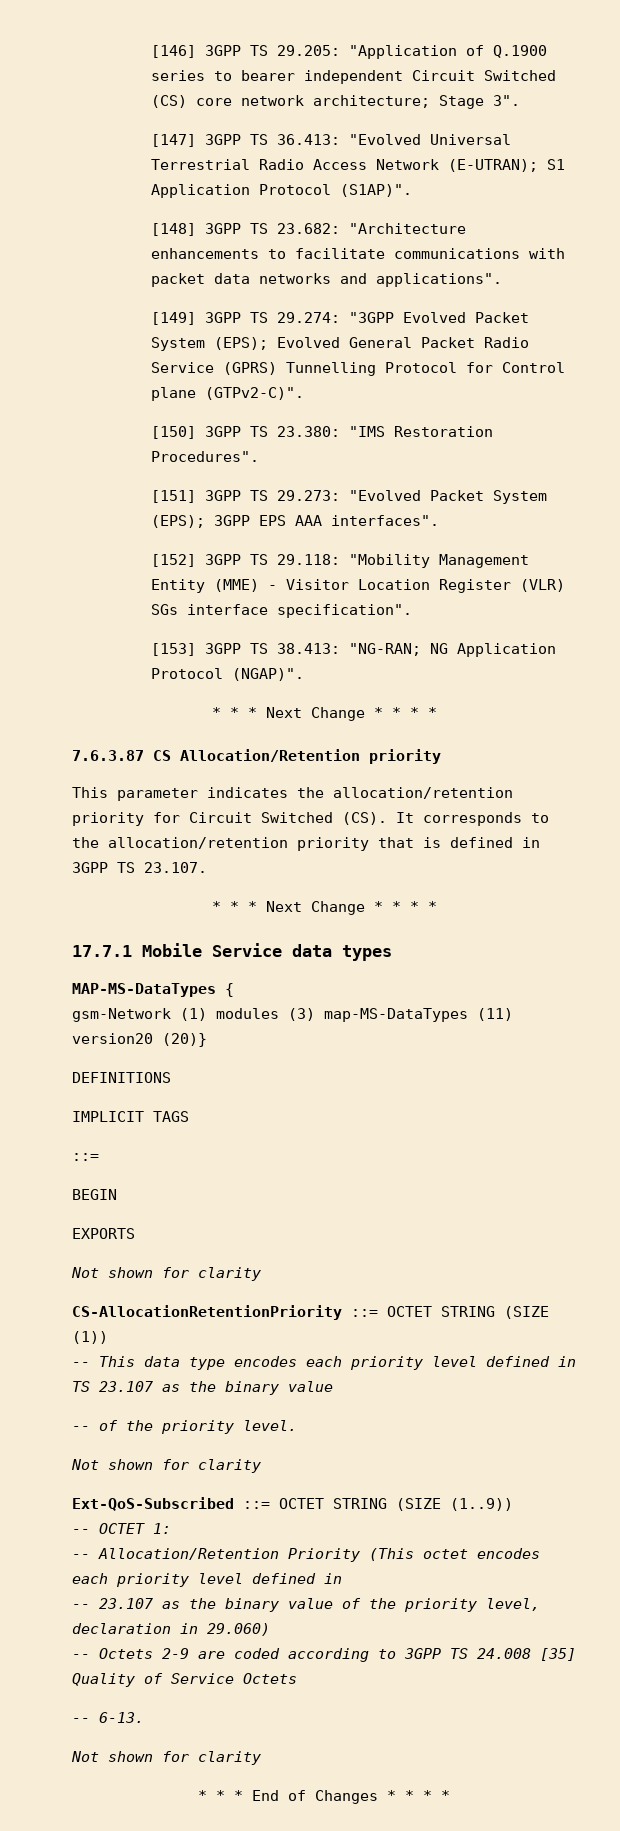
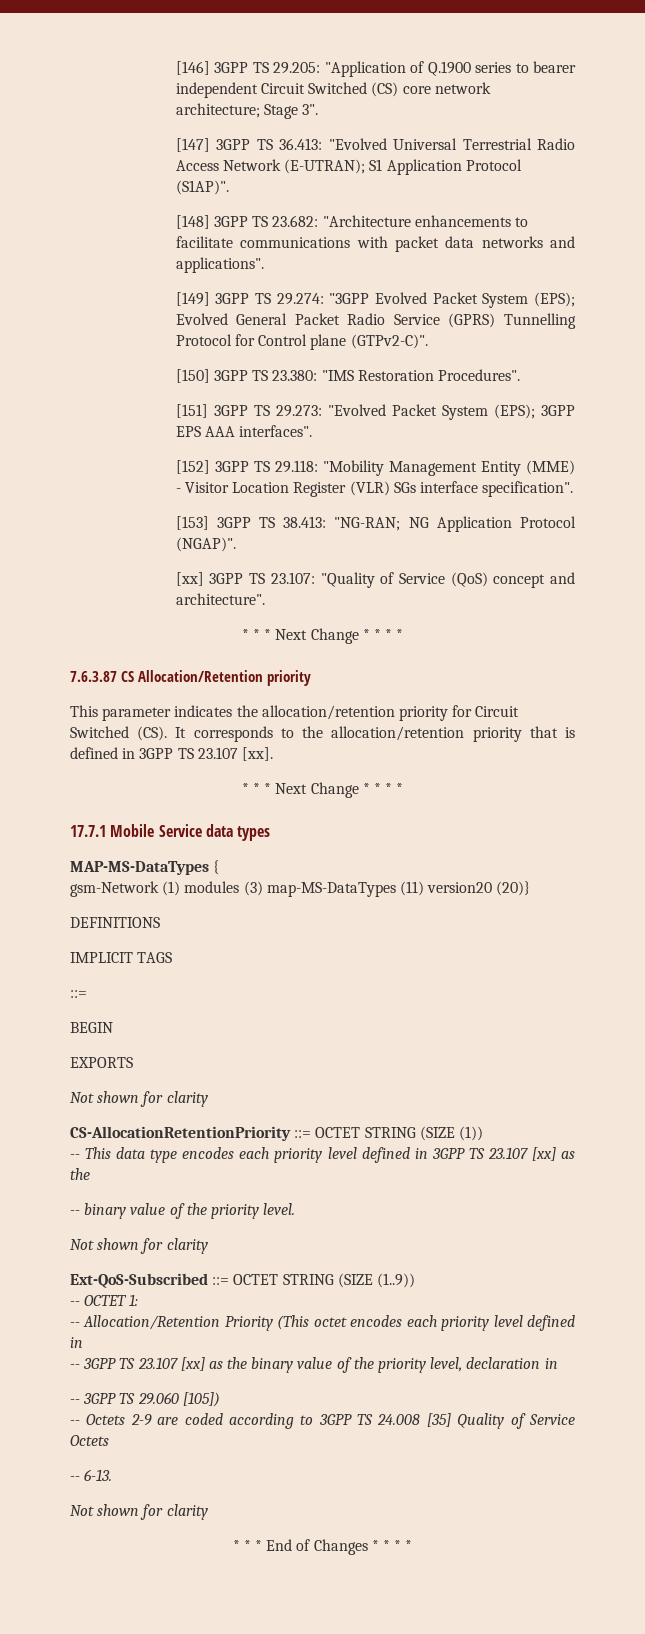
+ [xx] 3GPP TS 23.107: "Quality of Service (QoS) concept and architecture".
- This parameter indicates the allocation/retention priority for Circuit Switched (CS). It corresponds to the allocation/retention priority that is defined in 3GPP TS 23.107.
+ This parameter indicates the allocation/retention priority for Circuit Switched (CS). It corresponds to the allocation/retention priority that is defined in 3GPP TS 23.107 [xx].
- -- This data type encodes each priority level defined in TS 23.107 as the binary value
- -- of the priority level.
+ -- This data type encodes each priority level defined in 3GPP TS 23.107 [xx] as the
+ -- binary value of the priority level.
- -- 23.107 as the binary value of the priority level, declaration in 29.060)
+ -- 3GPP TS 23.107 [xx] as the binary value of the priority level, declaration in
+ -- 3GPP TS 29.060 [105])

